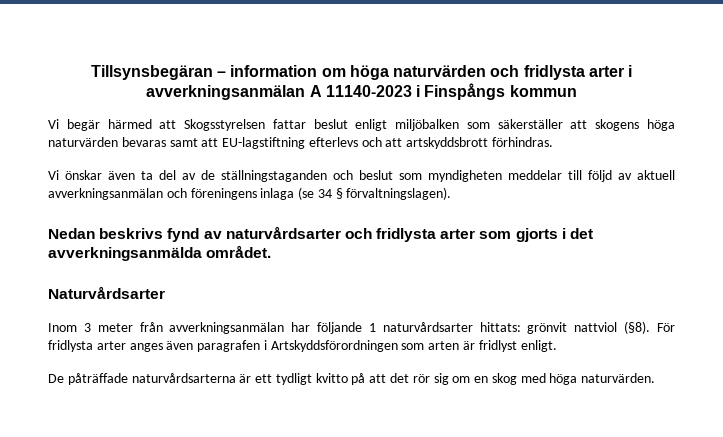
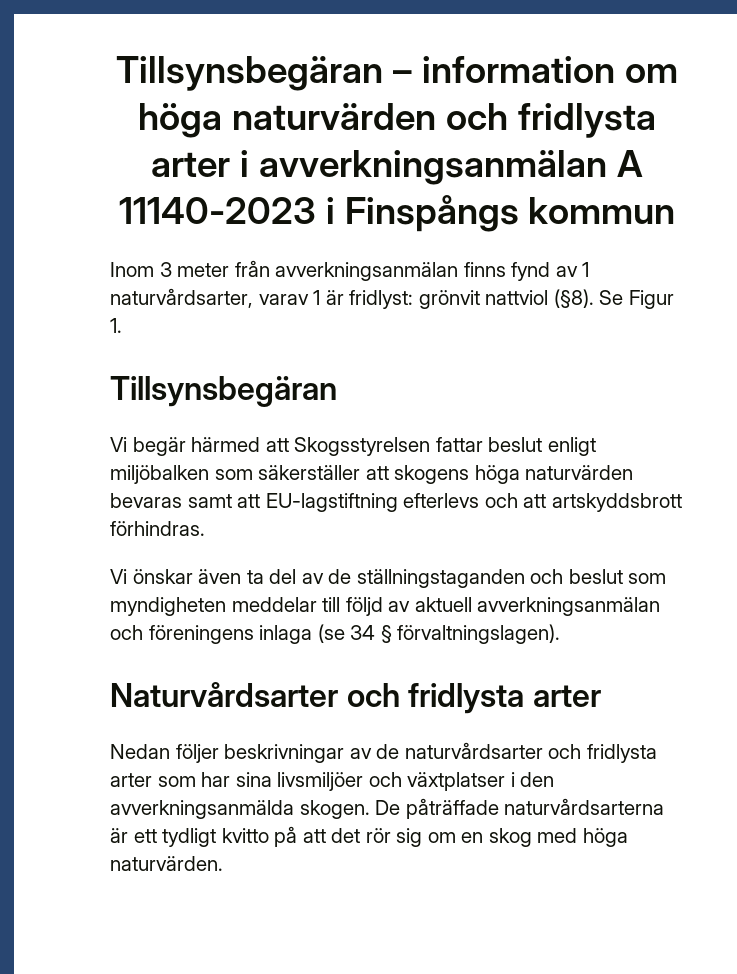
+ Inom 3 meter från avverkningsanmälan finns fynd av 1 naturvårdsarter, varav 1 är fridlyst: grönvit nattviol (§8). Se Figur 1.
+ Tillsynsbegäran
- Nedan beskrivs fynd av naturvårdsarter och fridlysta arter som gjorts i det avverkningsanmälda området.
- Naturvårdsarter
- Inom 3 meter från avverkningsanmälan har följande 1 naturvårdsarter hittats: grönvit nattviol (§8). För fridlysta arter anges även paragrafen i Artskyddsförordningen som arten är fridlyst enligt.
- De påträffade naturvårdsarterna är ett tydligt kvitto på att det rör sig om en skog med höga naturvärden.
+ Naturvårdsarter och fridlysta arter
+ Nedan följer beskrivningar av de naturvårdsarter och fridlysta arter som har sina livsmiljöer och växtplatser i den avverkningsanmälda skogen. De påträffade naturvårdsarterna är ett tydligt kvitto på att det rör sig om en skog med höga naturvärden.

